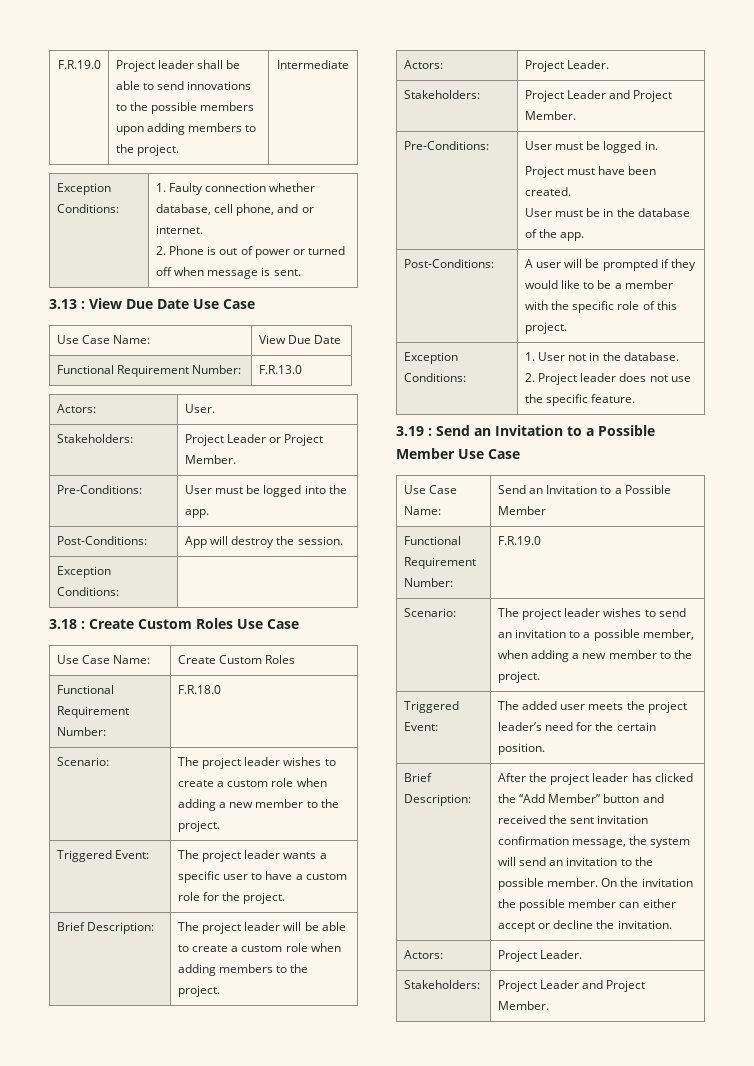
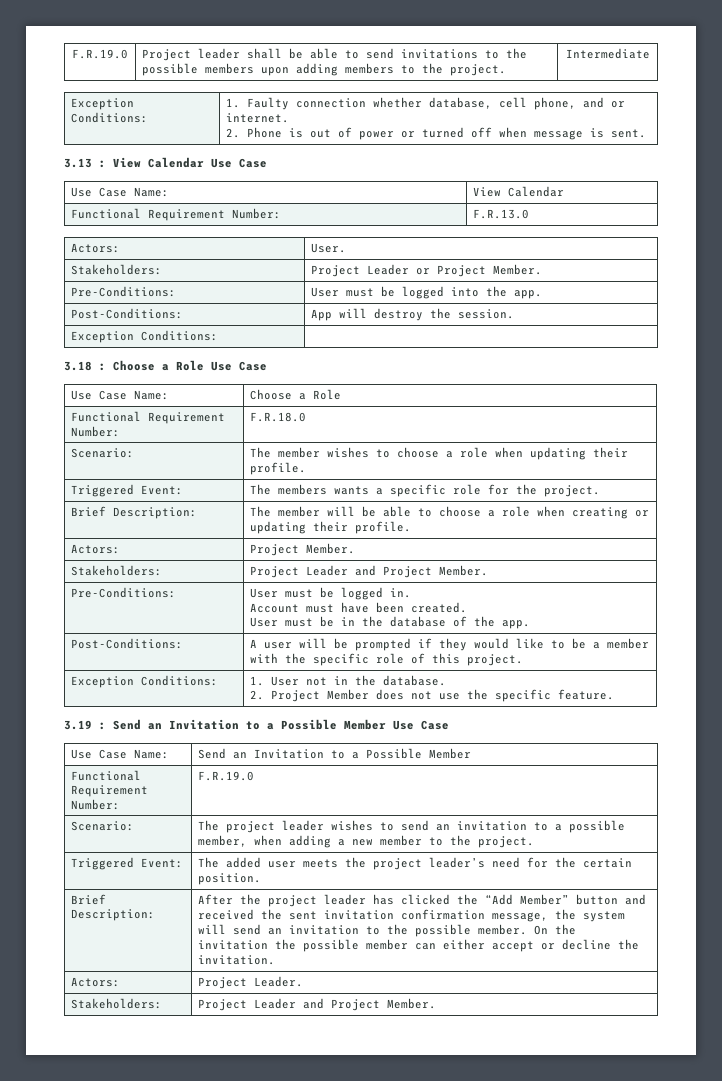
- F.R.19.0 | Project leader shall be able to send innovations to the possible members upon adding members to the project. | Intermediate
+ F.R.19.0 | Project leader shall be able to send invitations to the possible members upon adding members to the project. | Intermediate
- 3.13 : View Due Date Use Case
+ 3.13 : View Calendar Use Case
- Use Case Name: | View Due Date
+ Use Case Name: | View Calendar
- 3.18 : Create Custom Roles Use Case
- Use Case Name: | Create Custom Roles
+ 3.18 : Choose a Role Use Case
+ Use Case Name: | Choose a Role
- Scenario: | The project leader wishes to create a custom role when adding a new member to the project.
- Triggered Event: | The project leader wants a specific user to have a custom role for the project.
+ Scenario: | The member wishes to choose a role when updating their profile.
+ Triggered Event: | The members wants a specific role for the project.
- Brief Description: | The project leader will be able to create a custom role when adding members to the project.
- Actors: | Project Leader.
+ Brief Description: | The member will be able to choose a role when creating or updating their profile.
+ Actors: | Project Member.
  Pre-Conditions: | User must be logged in.
- Project must have been created.
+ Account must have been created.
  Exception Conditions: | 1. User not in the database.
- 2. Project leader does not use the specific feature.
+ 2. Project Member does not use the specific feature.

